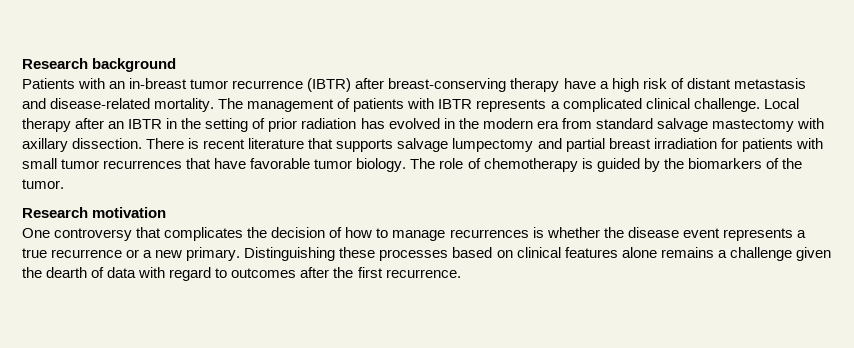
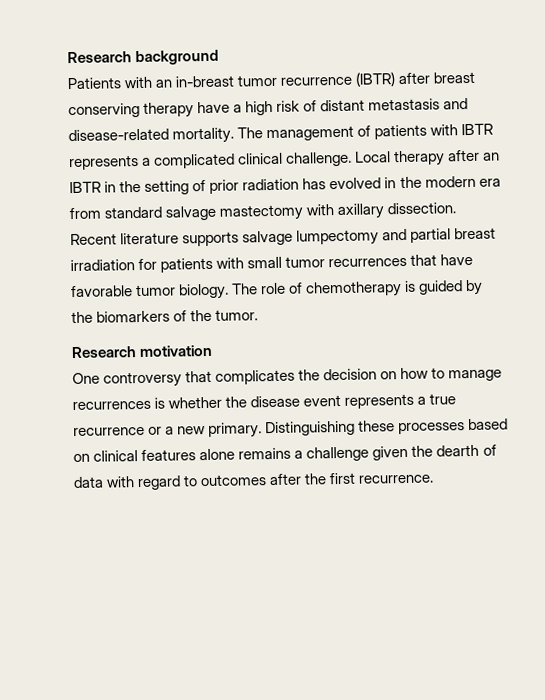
- Patients with an in-breast tumor recurrence (IBTR) after breast-conserving therapy have a high risk of distant metastasis and disease-related mortality.
+ Patients with an in-breast tumor recurrence (IBTR) after breast conserving therapy have a high risk of distant metastasis and disease-related mortality.
- There is recent literature that supports salvage lumpectomy and partial breast irradiation for patients with small tumor recurrences that have favorable tumor biology.
+ Recent literature supports salvage lumpectomy and partial breast irradiation for patients with small tumor recurrences that have favorable tumor biology.
- One controversy that complicates the decision of how to manage recurrences is whether the disease event represents a true recurrence or a new primary.
+ One controversy that complicates the decision on how to manage recurrences is whether the disease event represents a true recurrence or a new primary.

